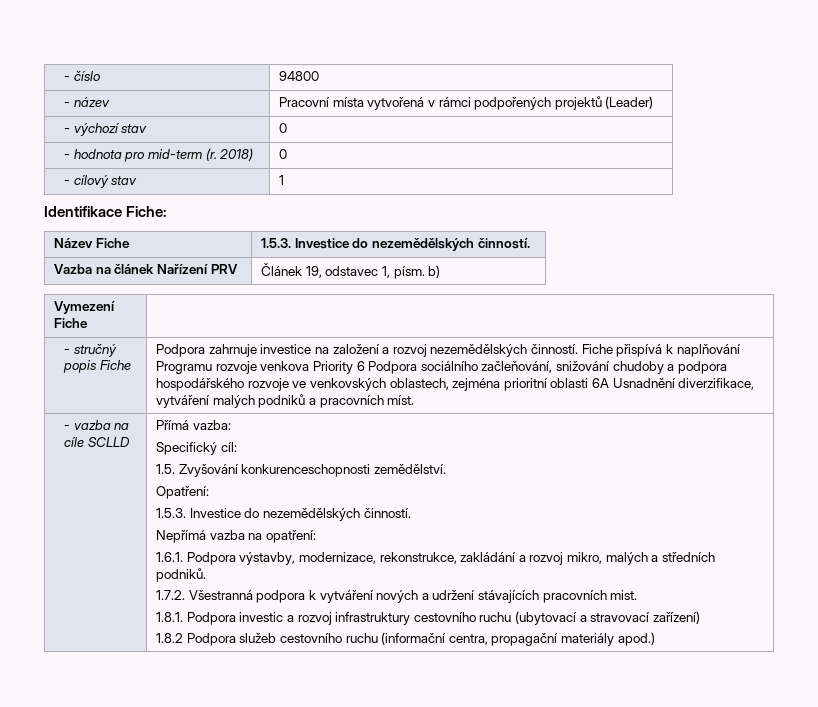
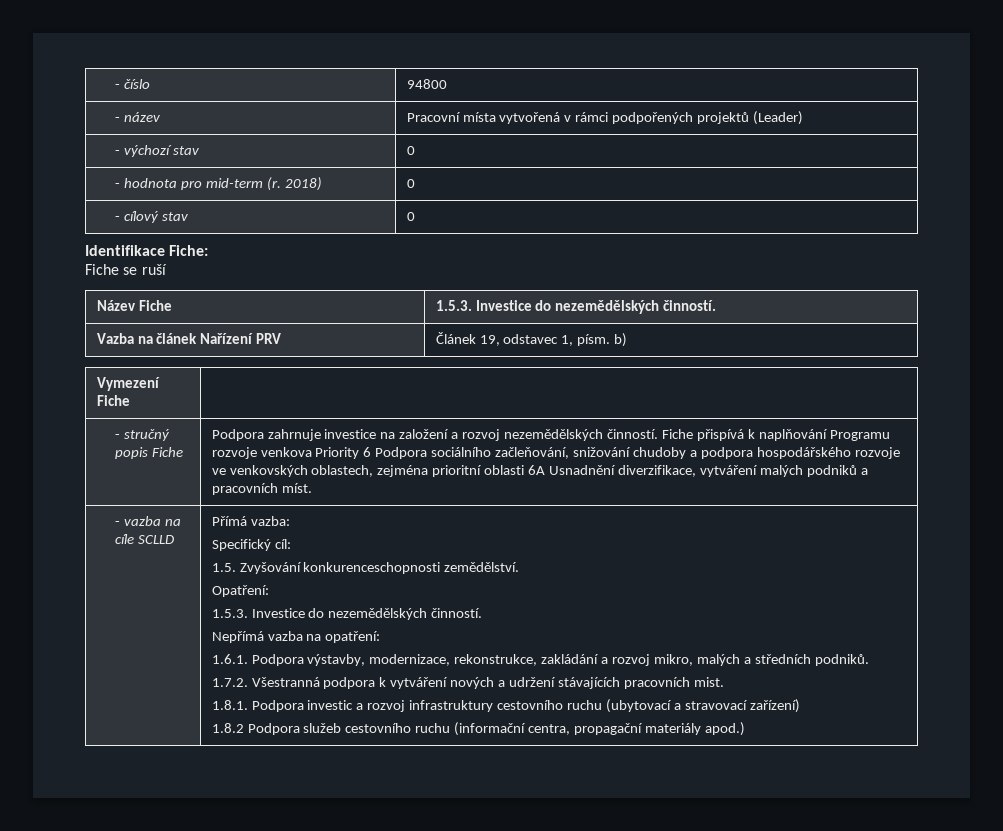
- - cílový stav | 1
+ - cílový stav | 0
+ Fiche se ruší

